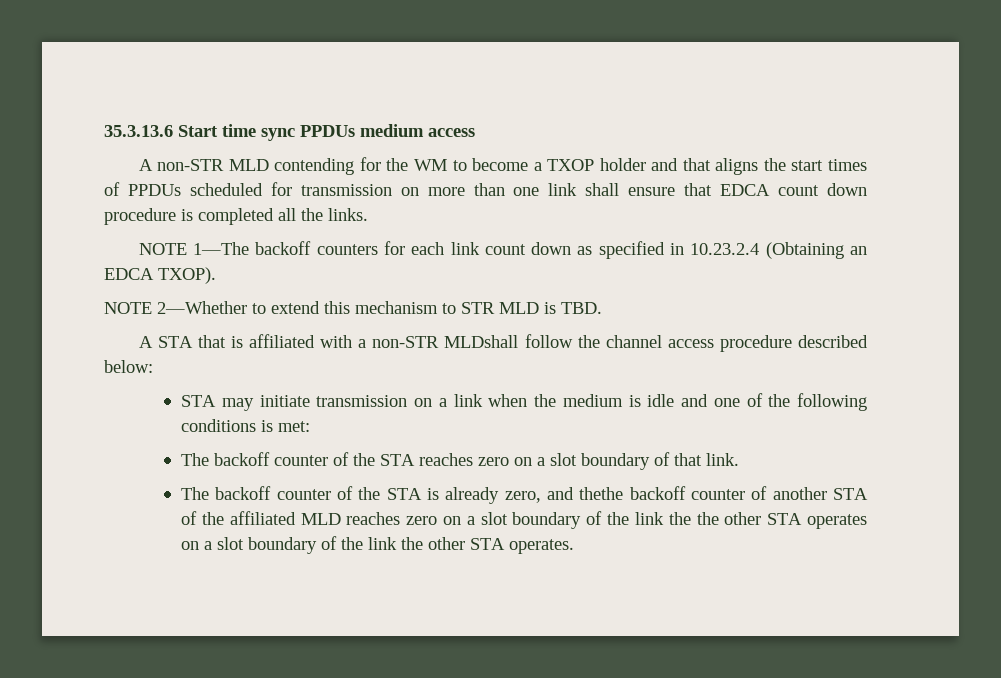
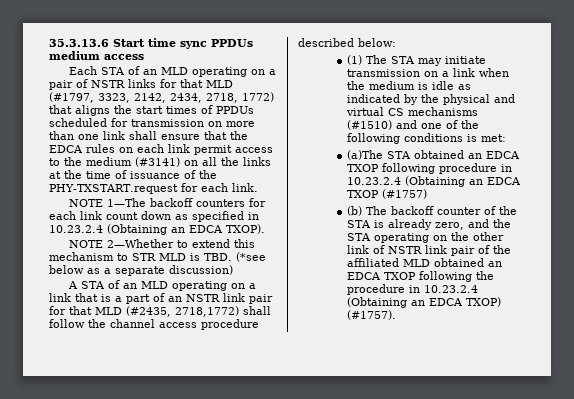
- A non-STR MLD contending for the WM to become a TXOP holder and that aligns the start times of PPDUs scheduled for transmission on more than one link shall ensure that EDCA count down procedure is completed all the links.
+ Each STA of an MLD operating on a pair of NSTR links for that MLD (#1797, 3323, 2142, 2434, 2718, 1772) that aligns the start times of PPDUs scheduled for transmission on more than one link shall ensure that the EDCA rules on each link permit access to the medium (#3141) on all the links at the time of issuance of the PHY-TXSTART.request for each link.
- NOTE 2—Whether to extend this mechanism to STR MLD is TBD.
- A STA that is affiliated with a non-STR MLDshall follow the channel access procedure described below:
+ NOTE 2—Whether to extend this mechanism to STR MLD is TBD. (*see below as a separate discussion)
+ A STA of an MLD operating on a link that is a part of an NSTR link pair for that MLD (#2435, 2718,1772) shall follow the channel access procedure described below:
- STA may initiate transmission on a link when the medium is idle and one of the following conditions is met:
+ (1) The STA may initiate transmission on a link when the medium is idle as indicated by the physical and virtual CS mechanisms (#1510) and one of the following conditions is met:
- The backoff counter of the STA reaches zero on a slot boundary of that link.
- The backoff counter of the STA is already zero, and thethe backoff counter of another STA of the affiliated MLD reaches zero on a slot boundary of the link the the other STA operates on a slot boundary of the link the other STA operates.
+ (a)The STA obtained an EDCA TXOP following procedure in 10.23.2.4 (Obtaining an EDCA TXOP (#1757)
+ (b) The backoff counter of the STA is already zero, and the STA operating on the other link of NSTR link pair of the affiliated MLD obtained an EDCA TXOP following the procedure in 10.23.2.4 (Obtaining an EDCA TXOP) (#1757).

